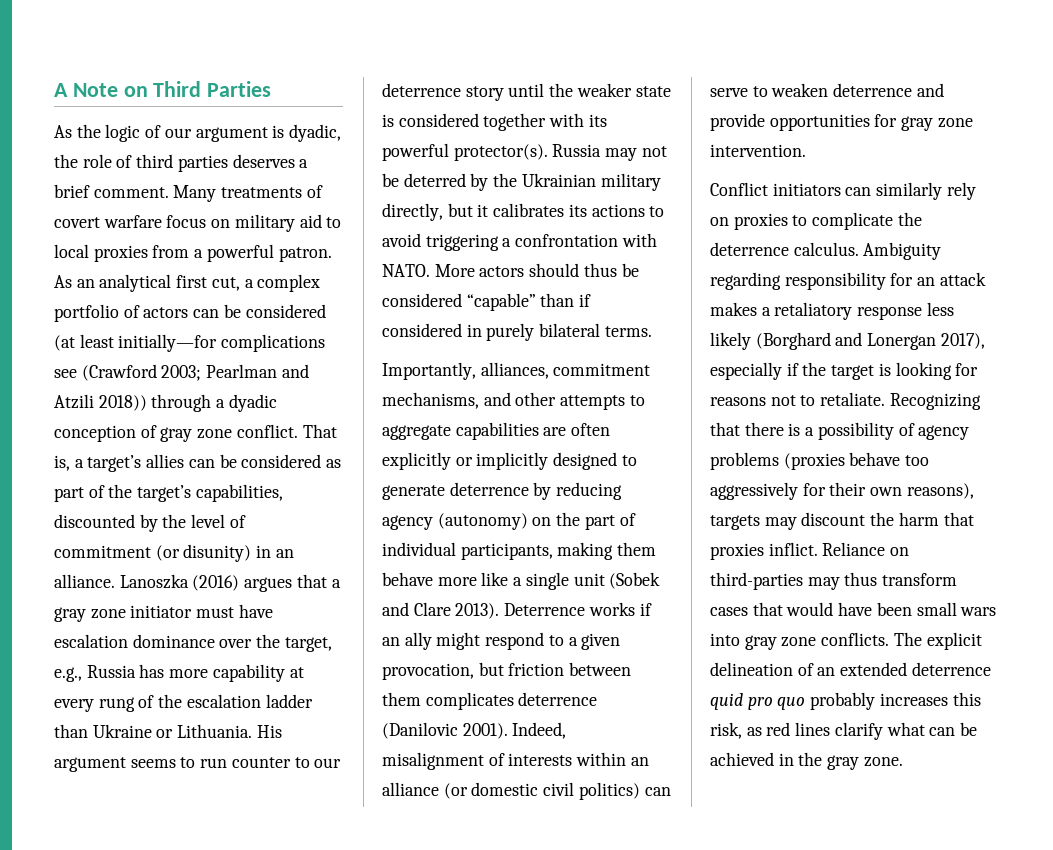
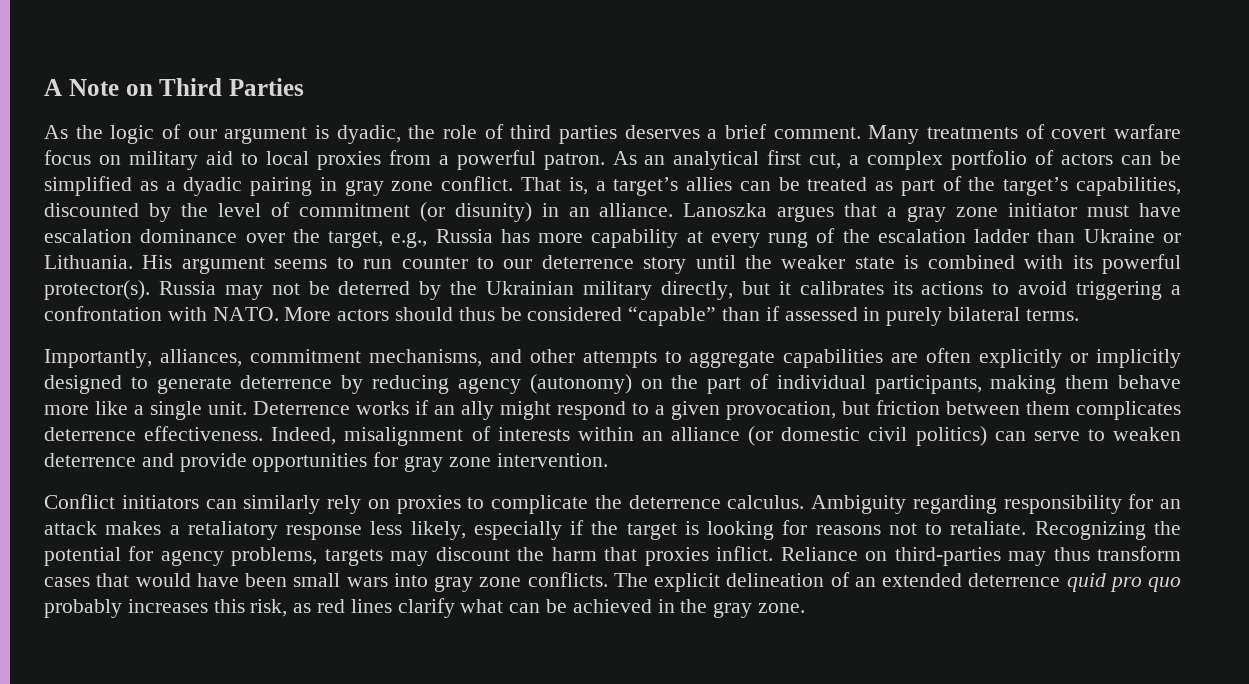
- As an analytical first cut, a complex portfolio of actors can be considered (at least initially—for complications see (Crawford 2003; Pearlman and Atzili 2018)) through a dyadic conception of gray zone conflict.
+ As an analytical first cut, a complex portfolio of actors can be simplified as a dyadic pairing in gray zone conflict.
- That is, a target’s allies can be considered as part of the target’s capabilities, discounted by the level of commitment (or disunity) in an alliance.
+ That is, a target’s allies can be treated as part of the target’s capabilities, discounted by the level of commitment (or disunity) in an alliance.
- Lanoszka (2016) argues that a gray zone initiator must have escalation dominance over the target, e.g., Russia has more capability at every rung of the escalation ladder than Ukraine or Lithuania.
+ Lanoszka argues that a gray zone initiator must have escalation dominance over the target, e.g., Russia has more capability at every rung of the escalation ladder than Ukraine or Lithuania.
- His argument seems to run counter to our deterrence story until the weaker state is considered together with its powerful protector(s).
+ His argument seems to run counter to our deterrence story until the weaker state is combined with its powerful protector(s).
- More actors should thus be considered “capable” than if considered in purely bilateral terms.
+ More actors should thus be considered “capable” than if assessed in purely bilateral terms.
- Importantly, alliances, commitment mechanisms, and other attempts to aggregate capabilities are often explicitly or implicitly designed to generate deterrence by reducing agency (autonomy) on the part of individual participants, making them behave more like a single unit (Sobek and Clare 2013).
+ Importantly, alliances, commitment mechanisms, and other attempts to aggregate capabilities are often explicitly or implicitly designed to generate deterrence by reducing agency (autonomy) on the part of individual participants, making them behave more like a single unit.
- Deterrence works if an ally might respond to a given provocation, but friction between them complicates deterrence (Danilovic 2001).
+ Deterrence works if an ally might respond to a given provocation, but friction between them complicates deterrence effectiveness.
- Ambiguity regarding responsibility for an attack makes a retaliatory response less likely (Borghard and Lonergan 2017), especially if the target is looking for reasons not to retaliate.
+ Ambiguity regarding responsibility for an attack makes a retaliatory response less likely, especially if the target is looking for reasons not to retaliate.
- Recognizing that there is a possibility of agency problems (proxies behave too aggressively for their own reasons), targets may discount the harm that proxies inflict.
+ Recognizing the potential for agency problems, targets may discount the harm that proxies inflict.

